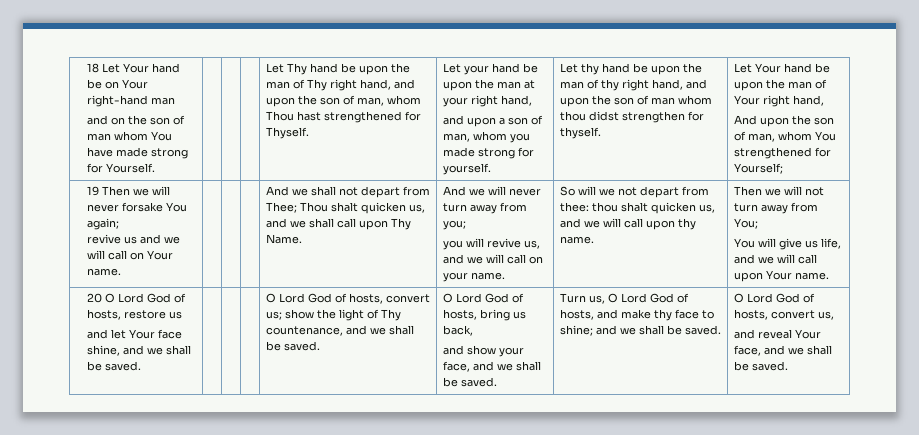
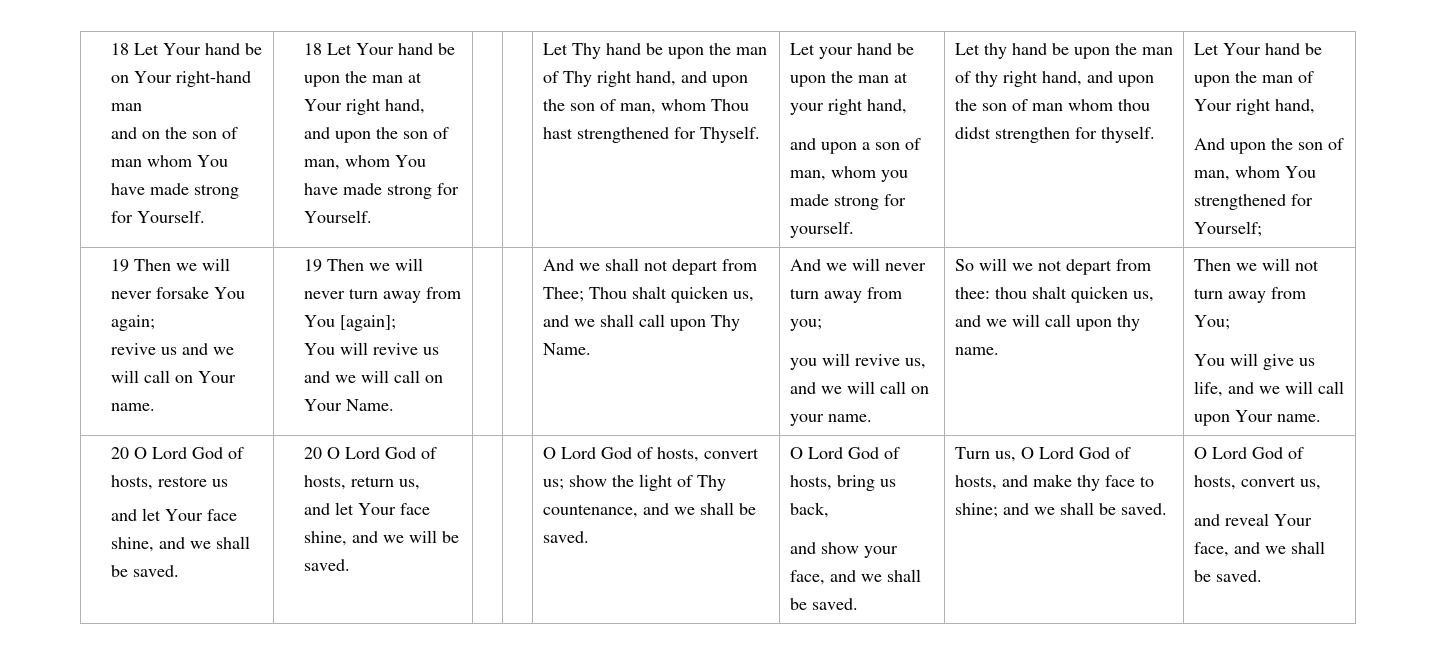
+ 18 Let Your hand be upon the man at Your right hand,
+ and upon the son of man, whom You have made strong for Yourself.
+ 19 Then we will never turn away from You [again];
+ You will revive us and we will call on Your Name.
+ 20 O Lord God of hosts, return us,
+ and let Your face shine, and we will be saved.

